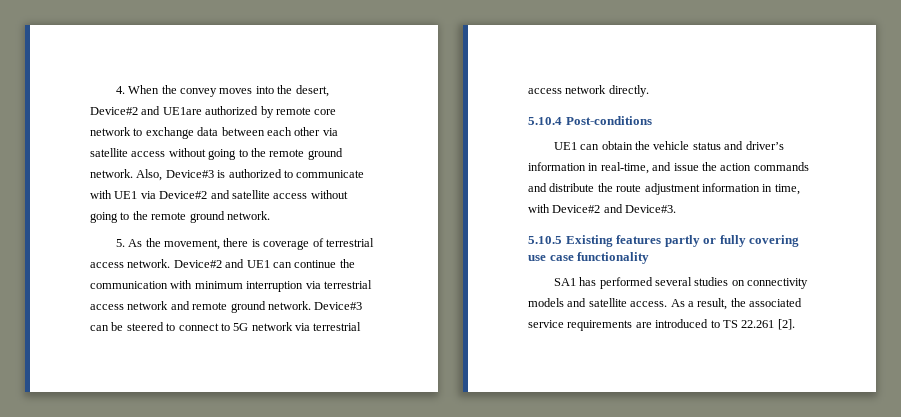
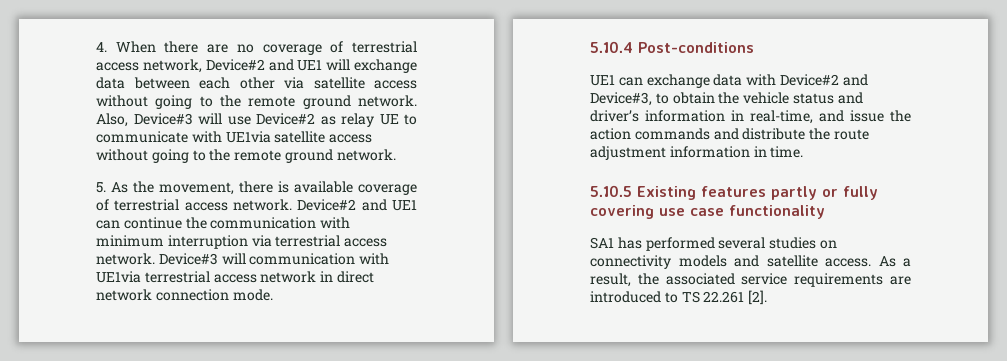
- 4. When the convey moves into the desert, Device#2 and UE1are authorized by remote core network to exchange data between each other via satellite access without going to the remote ground network.
+ 4. When there are no coverage of terrestrial access network, Device#2 and UE1 will exchange data between each other via satellite access without going to the remote ground network.
- Also, Device#3 is authorized to communicate with UE1 via Device#2 and satellite access without going to the remote ground network.
+ Also, Device#3 will use Device#2 as relay UE to communicate with UE1via satellite access without going to the remote ground network.
- 5. As the movement, there is coverage of terrestrial access network.
+ 5. As the movement, there is available coverage of terrestrial access network.
- Device#2 and UE1 can continue the communication with minimum interruption via terrestrial access network and remote ground network. Device#3 can be steered to connect to 5G network via terrestrial access network directly.
+ Device#2 and UE1 can continue the communication with minimum interruption via terrestrial access network. Device#3 will communication with UE1via terrestrial access network in direct network connection mode.
  5.10.4 Post-conditions
- UE1 can obtain the vehicle status and driver’s information in real-time, and issue the action commands and distribute the route adjustment information in time, with Device#2 and Device#3.
+ UE1 can exchange data with Device#2 and Device#3, to obtain the vehicle status and driver’s information in real-time, and issue the action commands and distribute the route adjustment information in time.

